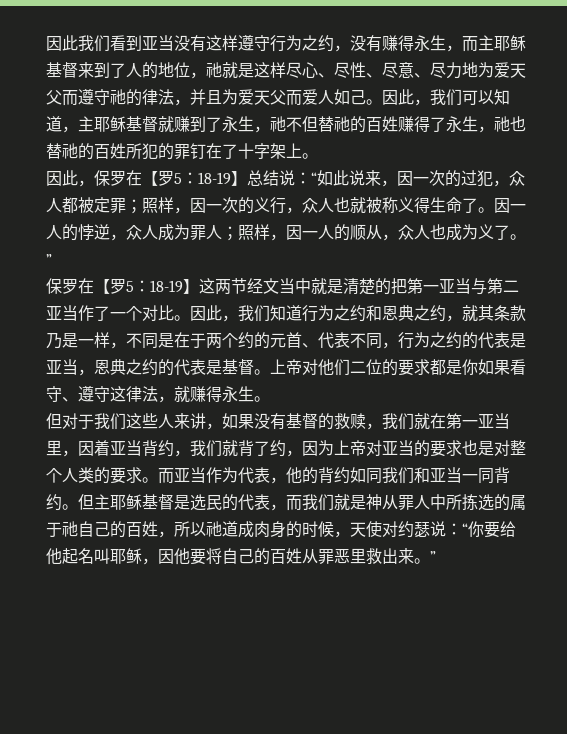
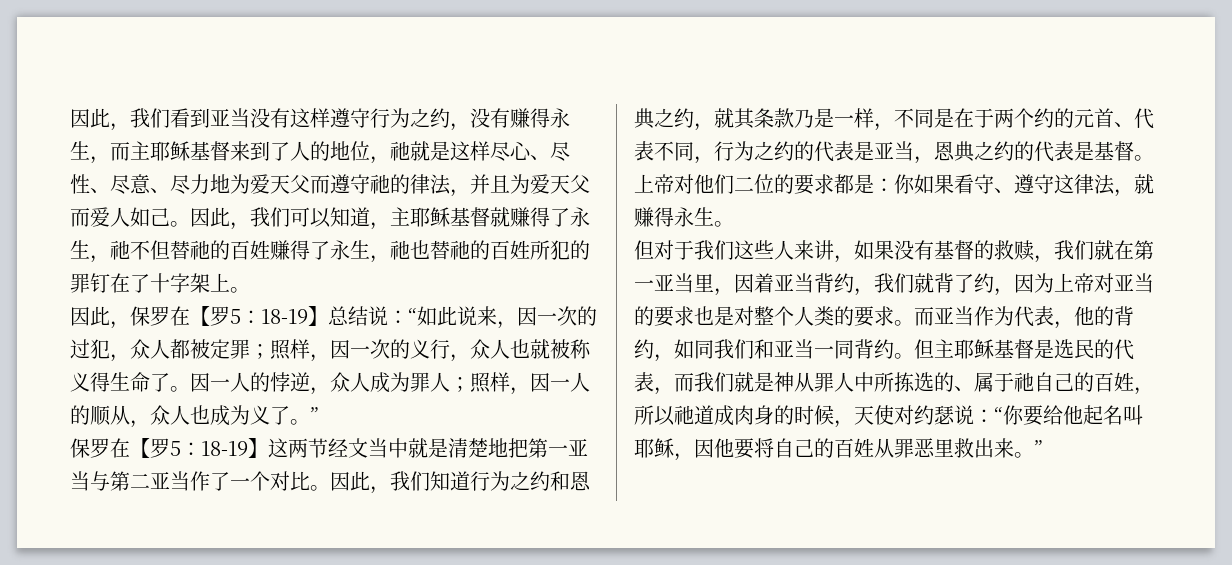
- 因此我们看到亚当没有这样遵守行为之约，没有赚得永生，而主耶稣基督来到了人的地位，祂就是这样尽心、尽性、尽意、尽力地为爱天父而遵守祂的律法，并且为爱天父而爱人如己。
+ 因此，我们看到亚当没有这样遵守行为之约，没有赚得永生，而主耶稣基督来到了人的地位，祂就是这样尽心、尽性、尽意、尽力地为爱天父而遵守祂的律法，并且为爱天父而爱人如己。
- 因此，我们可以知道，主耶稣基督就赚到了永生，祂不但替祂的百姓赚得了永生，祂也替祂的百姓所犯的罪钉在了十字架上。
+ 因此，我们可以知道，主耶稣基督就赚得了永生，祂不但替祂的百姓赚得了永生，祂也替祂的百姓所犯的罪钉在了十字架上。
- 保罗在【罗5：18-19】这两节经文当中就是清楚的把第一亚当与第二亚当作了一个对比。
+ 保罗在【罗5：18-19】这两节经文当中就是清楚地把第一亚当与第二亚当作了一个对比。
- 上帝对他们二位的要求都是你如果看守、遵守这律法，就赚得永生。
+ 上帝对他们二位的要求都是：你如果看守、遵守这律法，就赚得永生。
- 而亚当作为代表，他的背约如同我们和亚当一同背约。
+ 而亚当作为代表，他的背约，如同我们和亚当一同背约。
- 但主耶稣基督是选民的代表，而我们就是神从罪人中所拣选的属于祂自己的百姓，所以祂道成肉身的时候，天使对约瑟说：“你要给他起名叫耶稣，因他要将自己的百姓从罪恶里救出来。”
+ 但主耶稣基督是选民的代表，而我们就是神从罪人中所拣选的、属于祂自己的百姓，所以祂道成肉身的时候，天使对约瑟说：“你要给他起名叫耶稣，因他要将自己的百姓从罪恶里救出来。”

